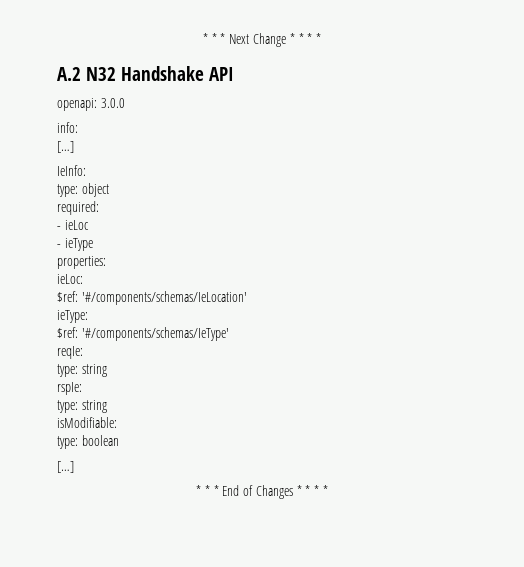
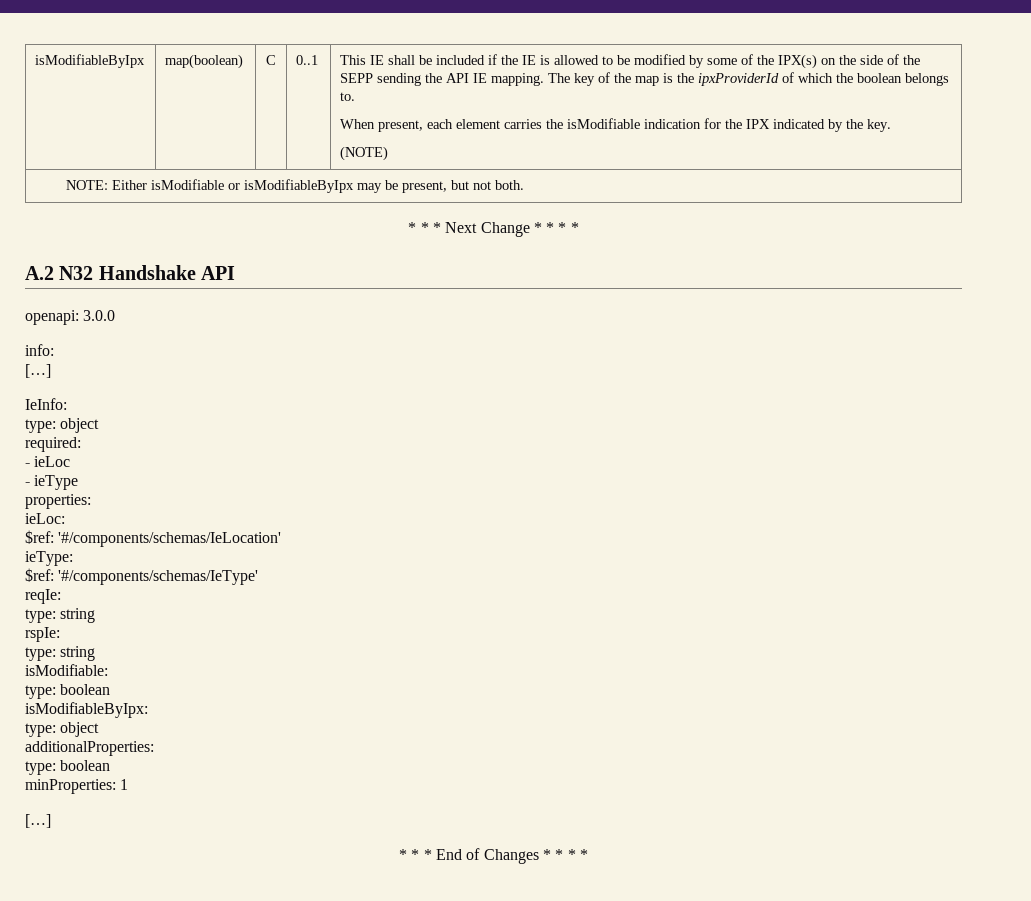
+ isModifiableByIpx | map(boolean) | C | 0..1 | This IE shall be included if the IE is allowed to be modified by some of the IPX(s) on the side of the SEPP sending the API IE mapping. The key of the map is the ipxProviderId of which the boolean belongs to.
+ When present, each element carries the isModifiable indication for the IPX indicated by the key.
+ (NOTE)
+ NOTE: Either isModifiable or isModifiableByIpx may be present, but not both.
+ isModifiableByIpx:
+ type: object
+ additionalProperties:
+ type: boolean
+ minProperties: 1

